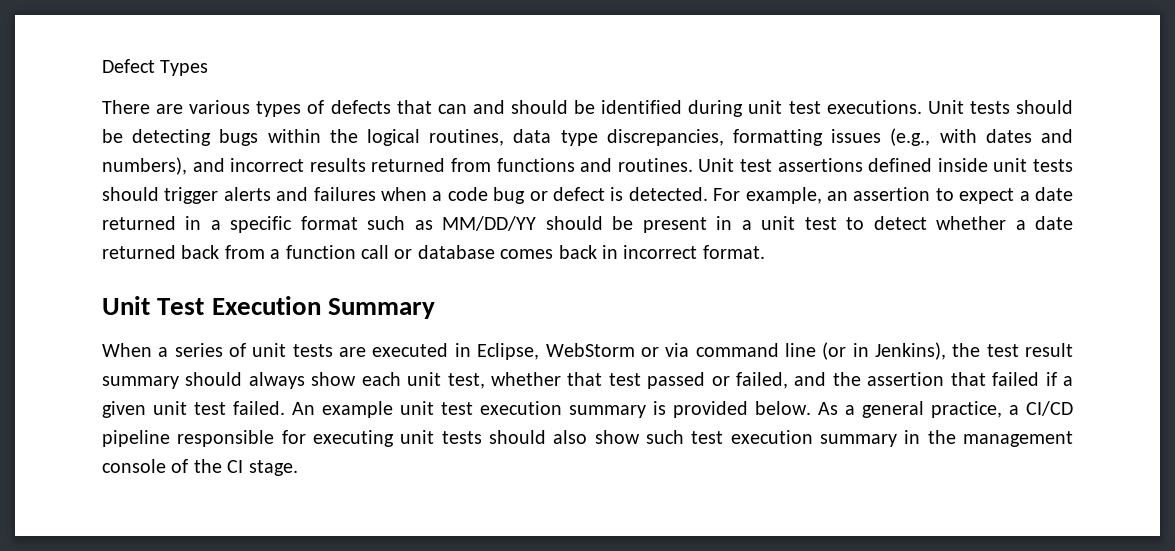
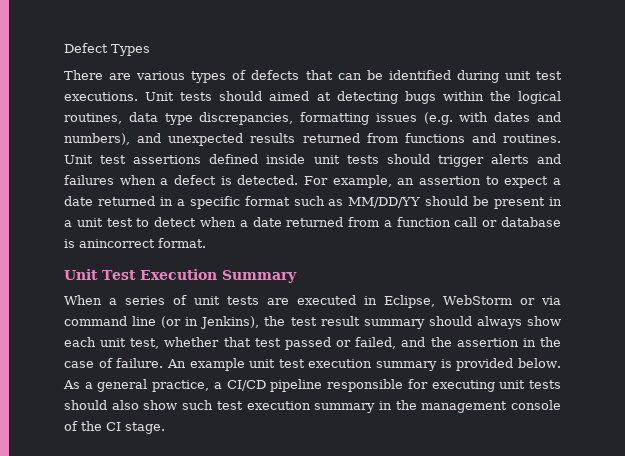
- There are various types of defects that can and should be identified during unit test executions.
+ There are various types of defects that can be identified during unit test executions.
- Unit tests should be detecting bugs within the logical routines, data type discrepancies, formatting issues (e.g., with dates and numbers), and incorrect results returned from functions and routines.
+ Unit tests should aimed at detecting bugs within the logical routines, data type discrepancies, formatting issues (e.g. with dates and numbers), and unexpected results returned from functions and routines.
- Unit test assertions defined inside unit tests should trigger alerts and failures when a code bug or defect is detected.
+ Unit test assertions defined inside unit tests should trigger alerts and failures when a defect is detected.
- For example, an assertion to expect a date returned in a specific format such as MM/DD/YY should be present in a unit test to detect whether a date returned back from a function call or database comes back in incorrect format.
+ For example, an assertion to expect a date returned in a specific format such as MM/DD/YY should be present in a unit test to detect when a date returned from a function call or database is anincorrect format.
- When a series of unit tests are executed in Eclipse, WebStorm or via command line (or in Jenkins), the test result summary should always show each unit test, whether that test passed or failed, and the assertion that failed if a given unit test failed.
+ When a series of unit tests are executed in Eclipse, WebStorm or via command line (or in Jenkins), the test result summary should always show each unit test, whether that test passed or failed, and the assertion in the case of failure.

